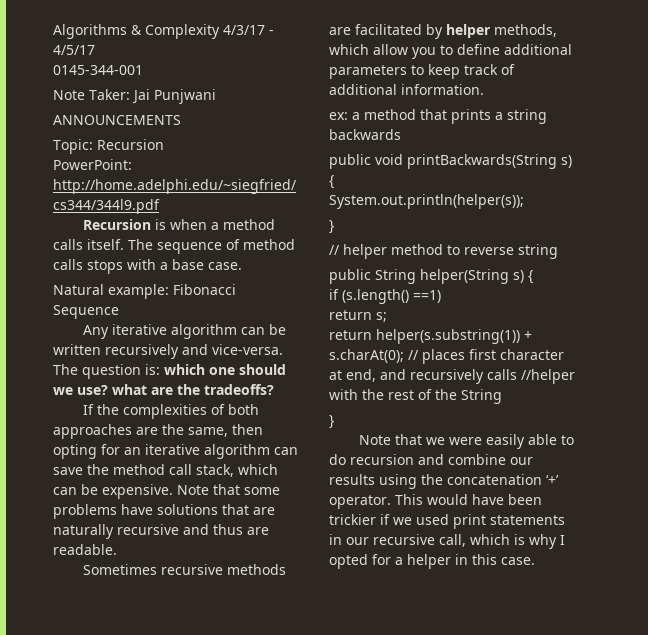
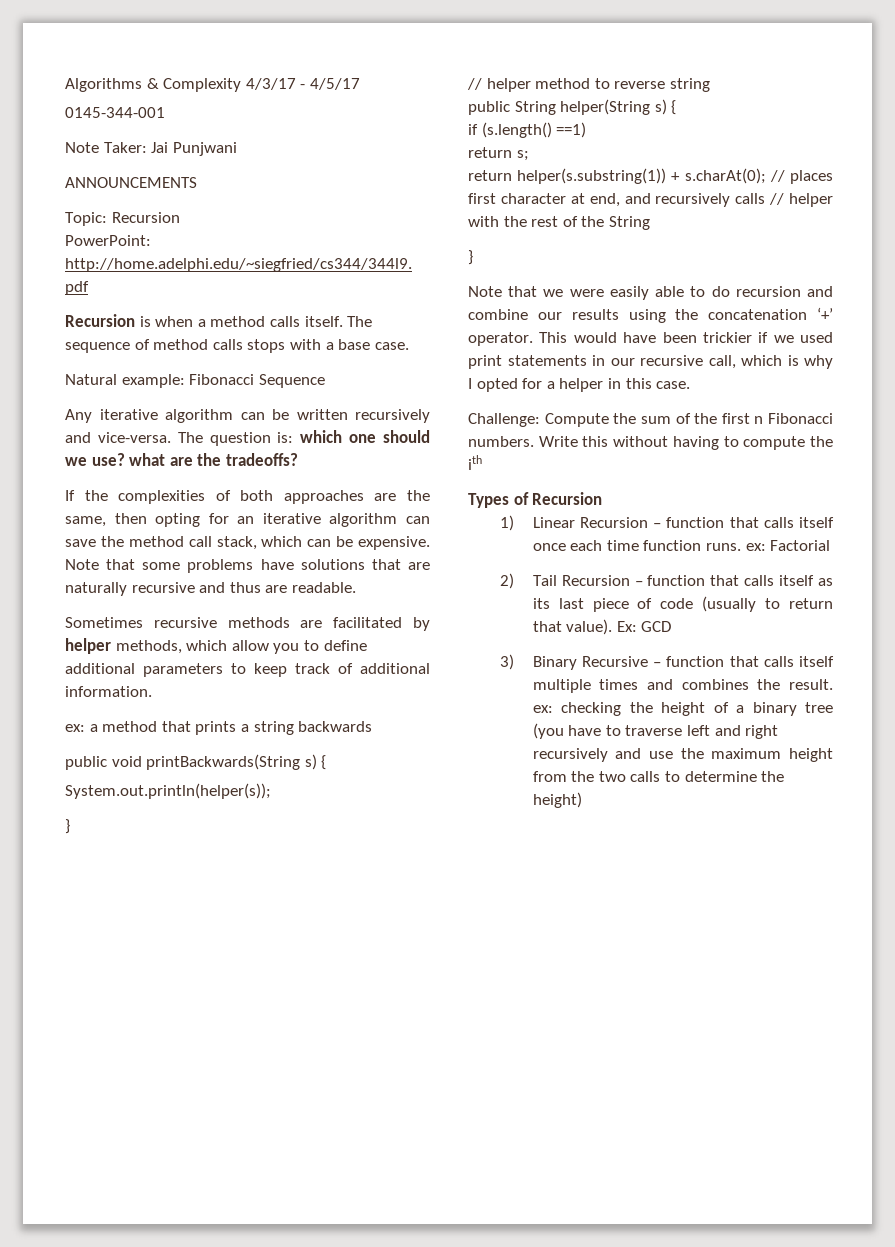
- return helper(s.substring(1)) + s.charAt(0); // places first character at end, and recursively calls //helper with the rest of the String
+ return helper(s.substring(1)) + s.charAt(0); // places first character at end, and recursively calls // helper with the rest of the String
+ Challenge: Compute the sum of the first n Fibonacci numbers. Write this without having to compute the ith
+ Types of Recursion
+ 1) Linear Recursion – function that calls itself once each time function runs. ex: Factorial
+ 2) Tail Recursion – function that calls itself as its last piece of code (usually to return that value). Ex: GCD
+ 3) Binary Recursive – function that calls itself multiple times and combines the result. ex: checking the height of a binary tree (you have to traverse left and right recursively and use the maximum height from the two calls to determine the height)

